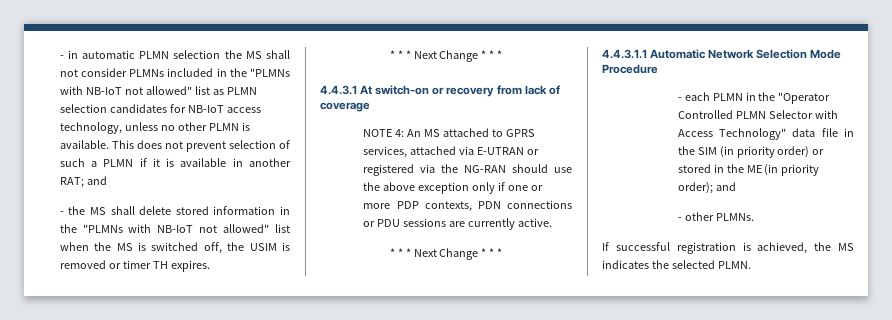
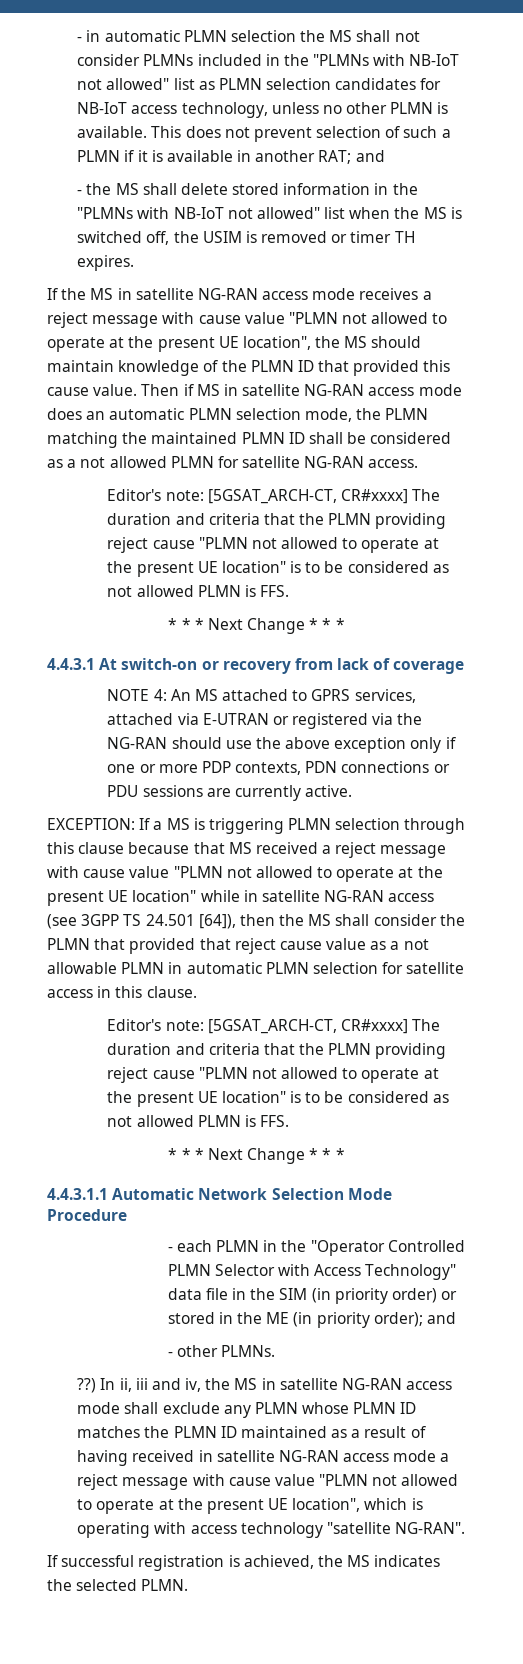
+ If the MS in satellite NG-RAN access mode receives a reject message with cause value "PLMN not allowed to operate at the present UE location", the MS should maintain knowledge of the PLMN ID that provided this cause value. Then if MS in satellite NG-RAN access mode does an automatic PLMN selection mode, the PLMN matching the maintained PLMN ID shall be considered as a not allowed PLMN for satellite NG-RAN access.
+ Editor's note: [5GSAT_ARCH-CT, CR#xxxx] The duration and criteria that the PLMN providing reject cause "PLMN not allowed to operate at the present UE location" is to be considered as not allowed PLMN is FFS.
+ EXCEPTION: If a MS is triggering PLMN selection through this clause because that MS received a reject message with cause value "PLMN not allowed to operate at the present UE location" while in satellite NG-RAN access (see 3GPP TS 24.501 [64]), then the MS shall consider the PLMN that provided that reject cause value as a not allowable PLMN in automatic PLMN selection for satellite access in this clause.
+ Editor's note: [5GSAT_ARCH-CT, CR#xxxx] The duration and criteria that the PLMN providing reject cause "PLMN not allowed to operate at the present UE location" is to be considered as not allowed PLMN is FFS.
+ ??) In ii, iii and iv, the MS in satellite NG-RAN access mode shall exclude any PLMN whose PLMN ID matches the PLMN ID maintained as a result of having received in satellite NG-RAN access mode a reject message with cause value "PLMN not allowed to operate at the present UE location", which is operating with access technology "satellite NG-RAN".

